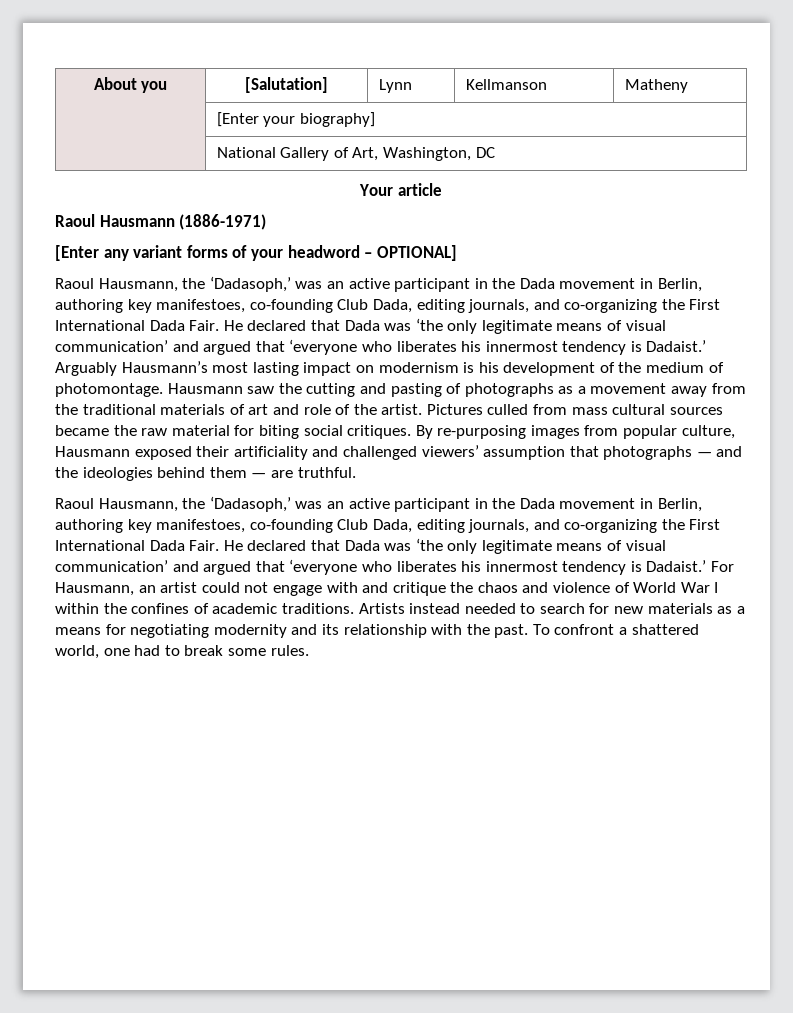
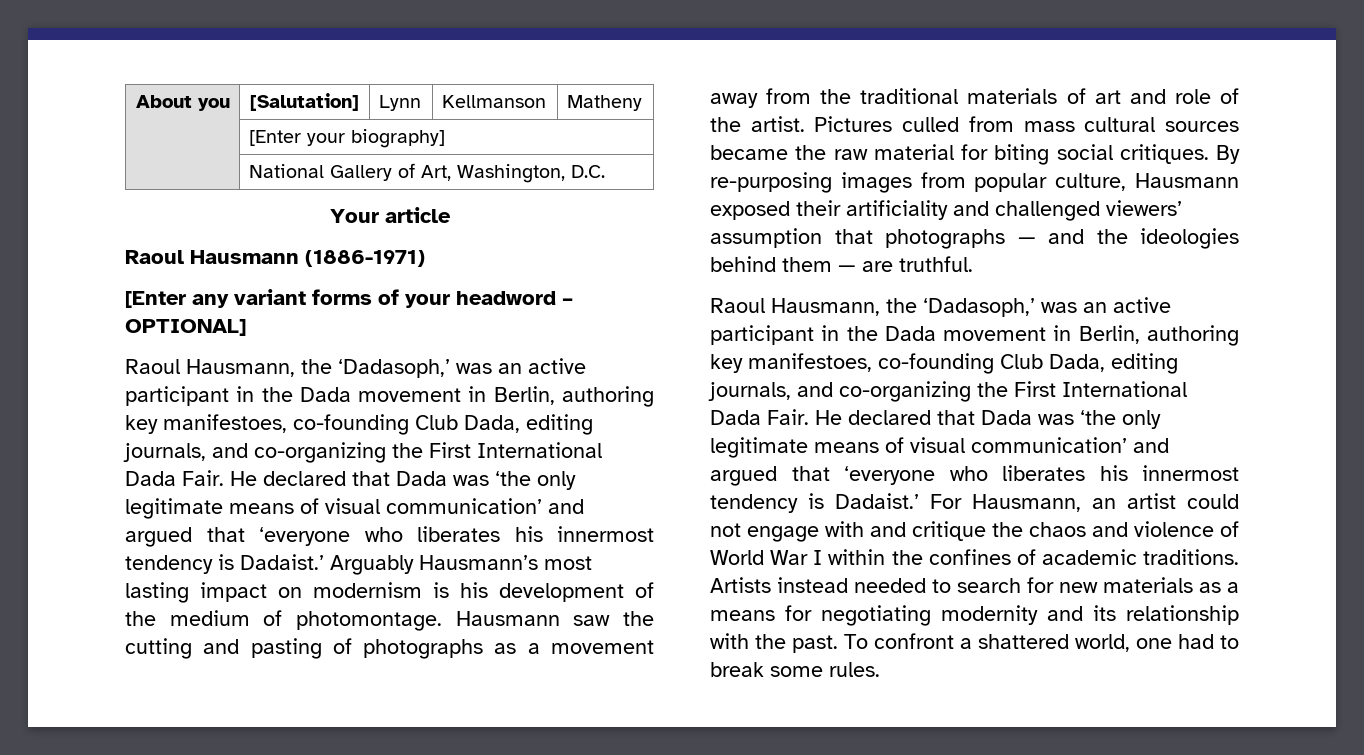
- | National Gallery of Art, Washington, DC
+ | National Gallery of Art, Washington, D.C.

